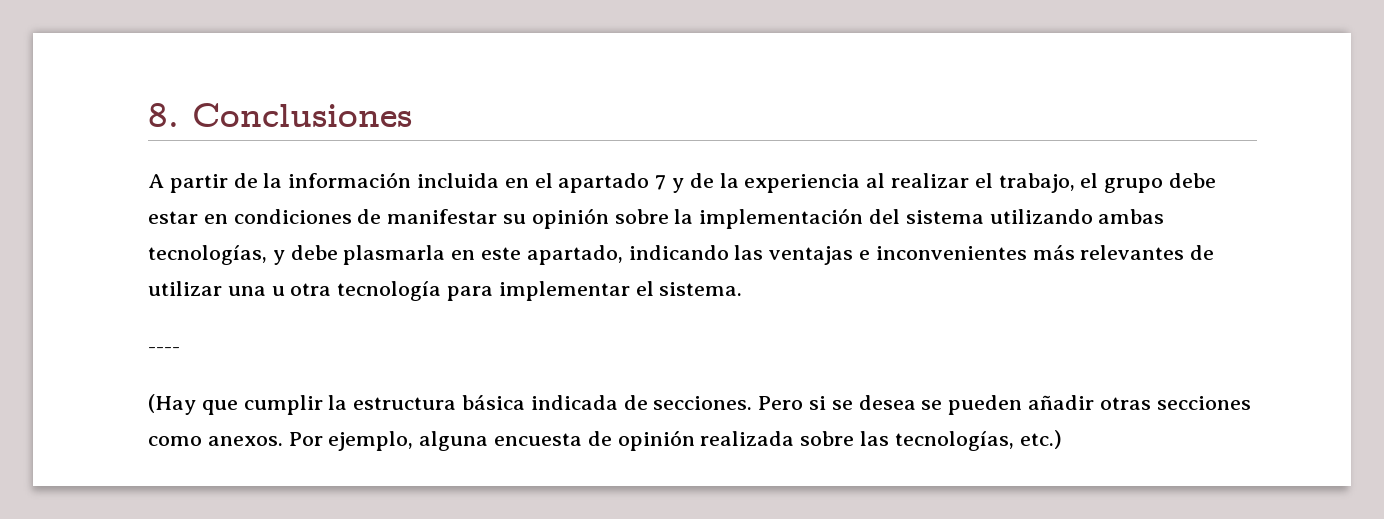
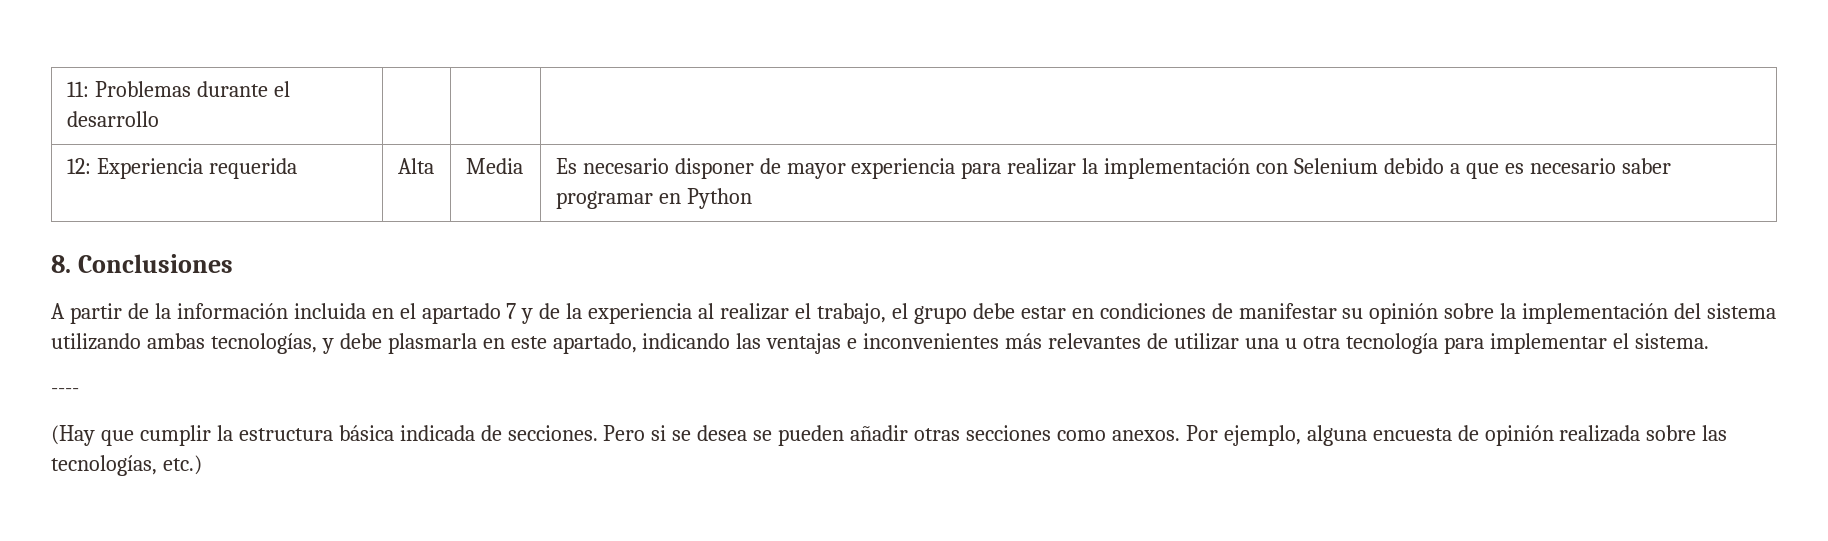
+ 11: Problemas durante el desarrollo | | |
+ 12: Experiencia requerida | Alta | Media | Es necesario disponer de mayor experiencia para realizar la implementación con Selenium debido a que es necesario saber programar en Python

